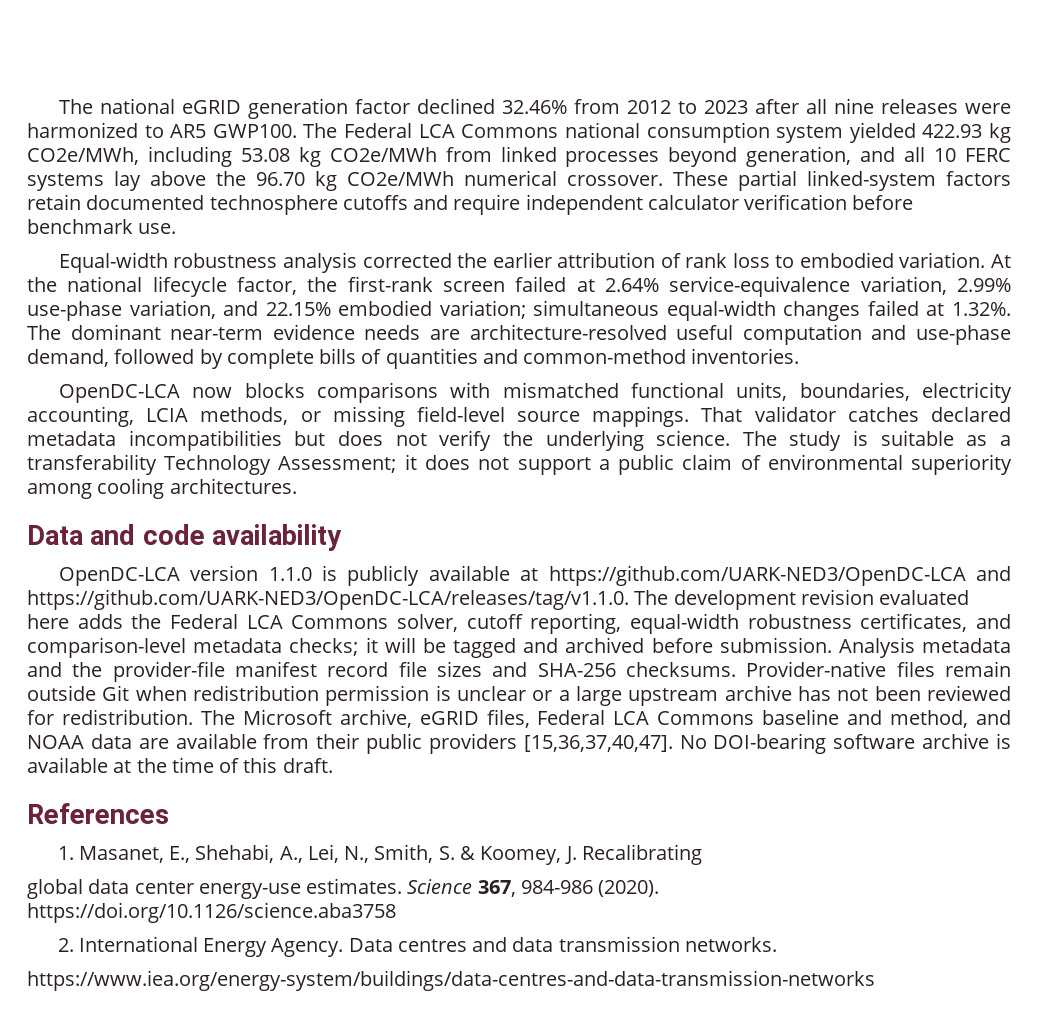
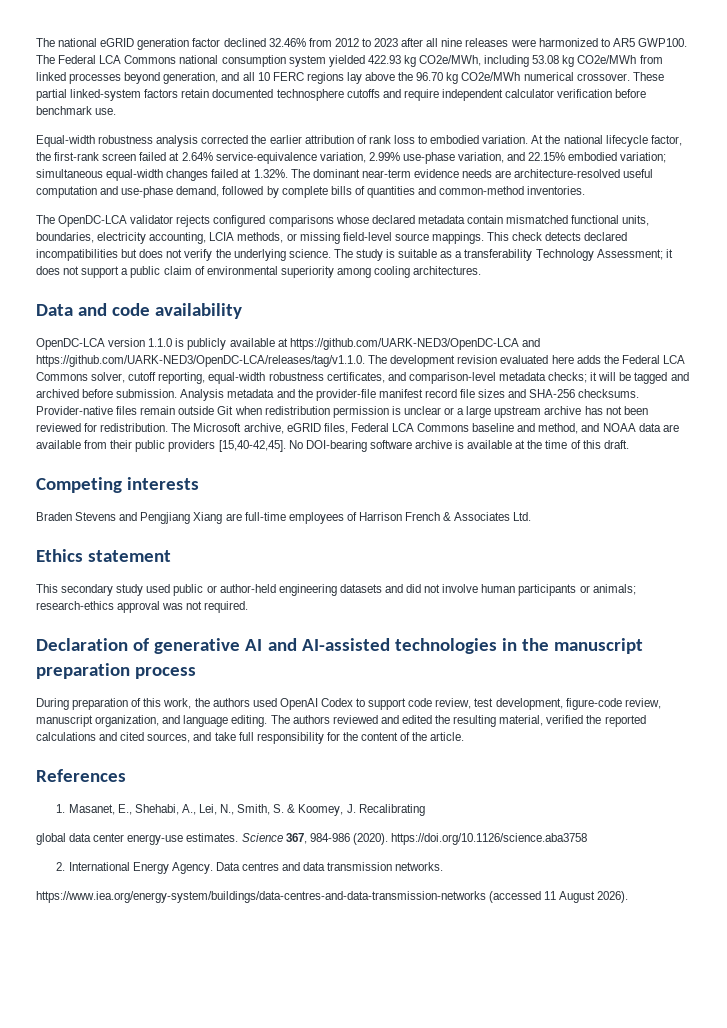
- The Federal LCA Commons national consumption system yielded 422.93 kg CO2e/MWh, including 53.08 kg CO2e/MWh from linked processes beyond generation, and all 10 FERC systems lay above the 96.70 kg CO2e/MWh numerical crossover.
+ The Federal LCA Commons national consumption system yielded 422.93 kg CO2e/MWh, including 53.08 kg CO2e/MWh from linked processes beyond generation, and all 10 FERC regions lay above the 96.70 kg CO2e/MWh numerical crossover.
- OpenDC-LCA now blocks comparisons with mismatched functional units, boundaries, electricity accounting, LCIA methods, or missing field-level source mappings.
+ The OpenDC-LCA validator rejects configured comparisons whose declared metadata contain mismatched functional units, boundaries, electricity accounting, LCIA methods, or missing field-level source mappings.
- That validator catches declared metadata incompatibilities but does not verify the underlying science.
+ This check detects declared incompatibilities but does not verify the underlying science.
- The Microsoft archive, eGRID files, Federal LCA Commons baseline and method, and NOAA data are available from their public providers [15,36,37,40,47].
+ The Microsoft archive, eGRID files, Federal LCA Commons baseline and method, and NOAA data are available from their public providers [15,40-42,45].
+ Competing interests
+ Braden Stevens and Pengjiang Xiang are full-time employees of Harrison French & Associates Ltd.
+ Ethics statement
+ This secondary study used public or author-held engineering datasets and did not involve human participants or animals; research-ethics approval was not required.
+ Declaration of generative AI and AI-assisted technologies in the manuscript preparation process
+ During preparation of this work, the authors used OpenAI Codex to support code review, test development, figure-code review, manuscript organization, and language editing. The authors reviewed and edited the resulting material, verified the reported calculations and cited sources, and take full responsibility for the content of the article.
- https://www.iea.org/energy-system/buildings/data-centres-and-data-transmission-networks
+ https://www.iea.org/energy-system/buildings/data-centres-and-data-transmission-networks (accessed 11 August 2026).

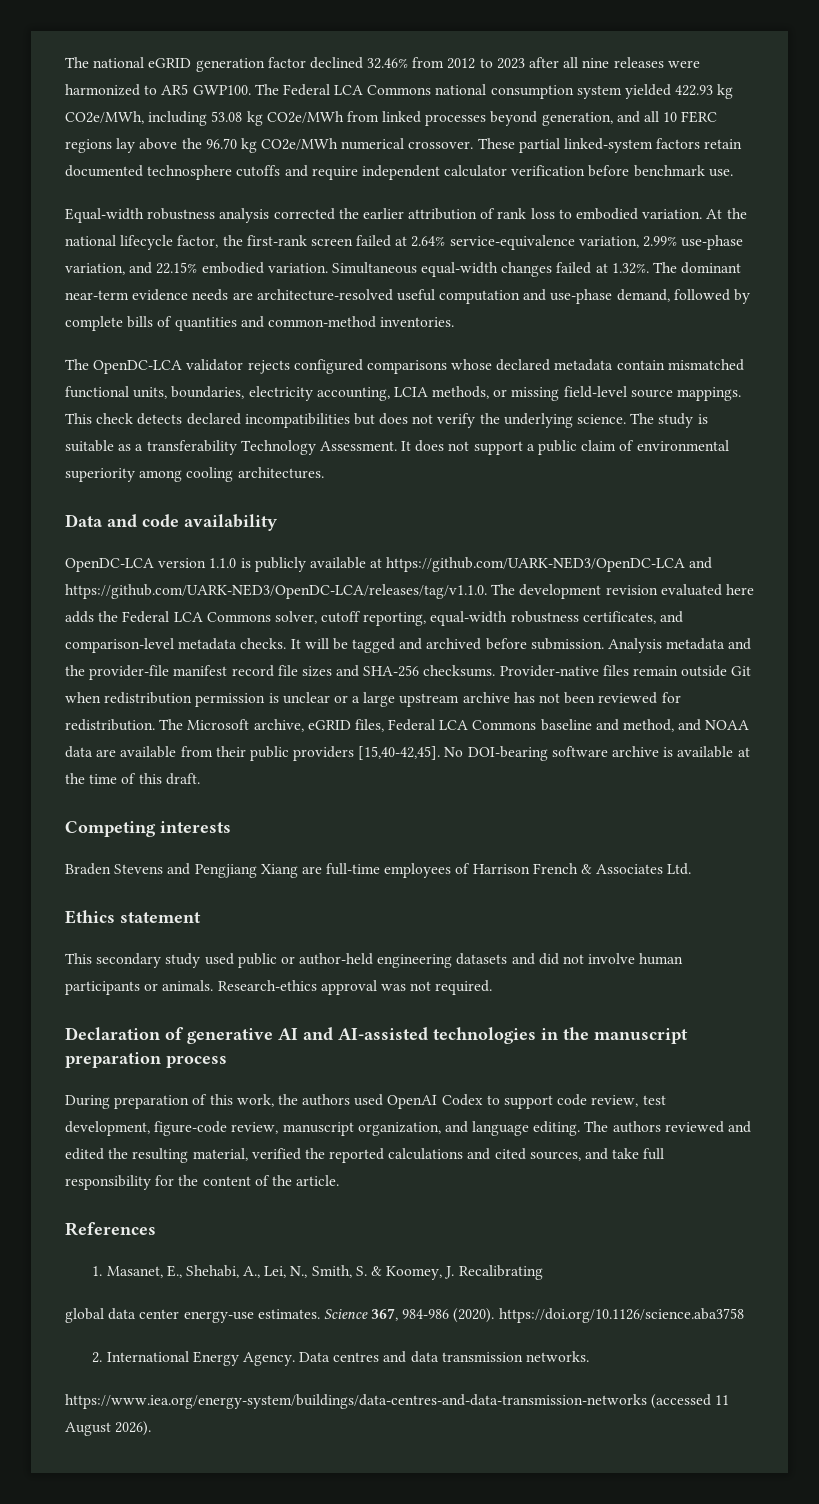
- At the national lifecycle factor, the first-rank screen failed at 2.64% service-equivalence variation, 2.99% use-phase variation, and 22.15% embodied variation; simultaneous equal-width changes failed at 1.32%. The dominant near-term evidence needs are architecture-resolved useful computation and use-phase demand, followed by complete bills of quantities and common-method inventories.
+ At the national lifecycle factor, the first-rank screen failed at 2.64% service-equivalence variation, 2.99% use-phase variation, and 22.15% embodied variation. Simultaneous equal-width changes failed at 1.32%. The dominant near-term evidence needs are architecture-resolved useful computation and use-phase demand, followed by complete bills of quantities and common-method inventories.
- The study is suitable as a transferability Technology Assessment; it does not support a public claim of environmental superiority among cooling architectures.
+ The study is suitable as a transferability Technology Assessment. It does not support a public claim of environmental superiority among cooling architectures.
- OpenDC-LCA version 1.1.0 is publicly available at https://github.com/UARK-NED3/OpenDC-LCA and https://github.com/UARK-NED3/OpenDC-LCA/releases/tag/v1.1.0. The development revision evaluated here adds the Federal LCA Commons solver, cutoff reporting, equal-width robustness certificates, and comparison-level metadata checks; it will be tagged and archived before submission.
+ OpenDC-LCA version 1.1.0 is publicly available at https://github.com/UARK-NED3/OpenDC-LCA and https://github.com/UARK-NED3/OpenDC-LCA/releases/tag/v1.1.0. The development revision evaluated here adds the Federal LCA Commons solver, cutoff reporting, equal-width robustness certificates, and comparison-level metadata checks. It will be tagged and archived before submission.
- This secondary study used public or author-held engineering datasets and did not involve human participants or animals; research-ethics approval was not required.
+ This secondary study used public or author-held engineering datasets and did not involve human participants or animals. Research-ethics approval was not required.

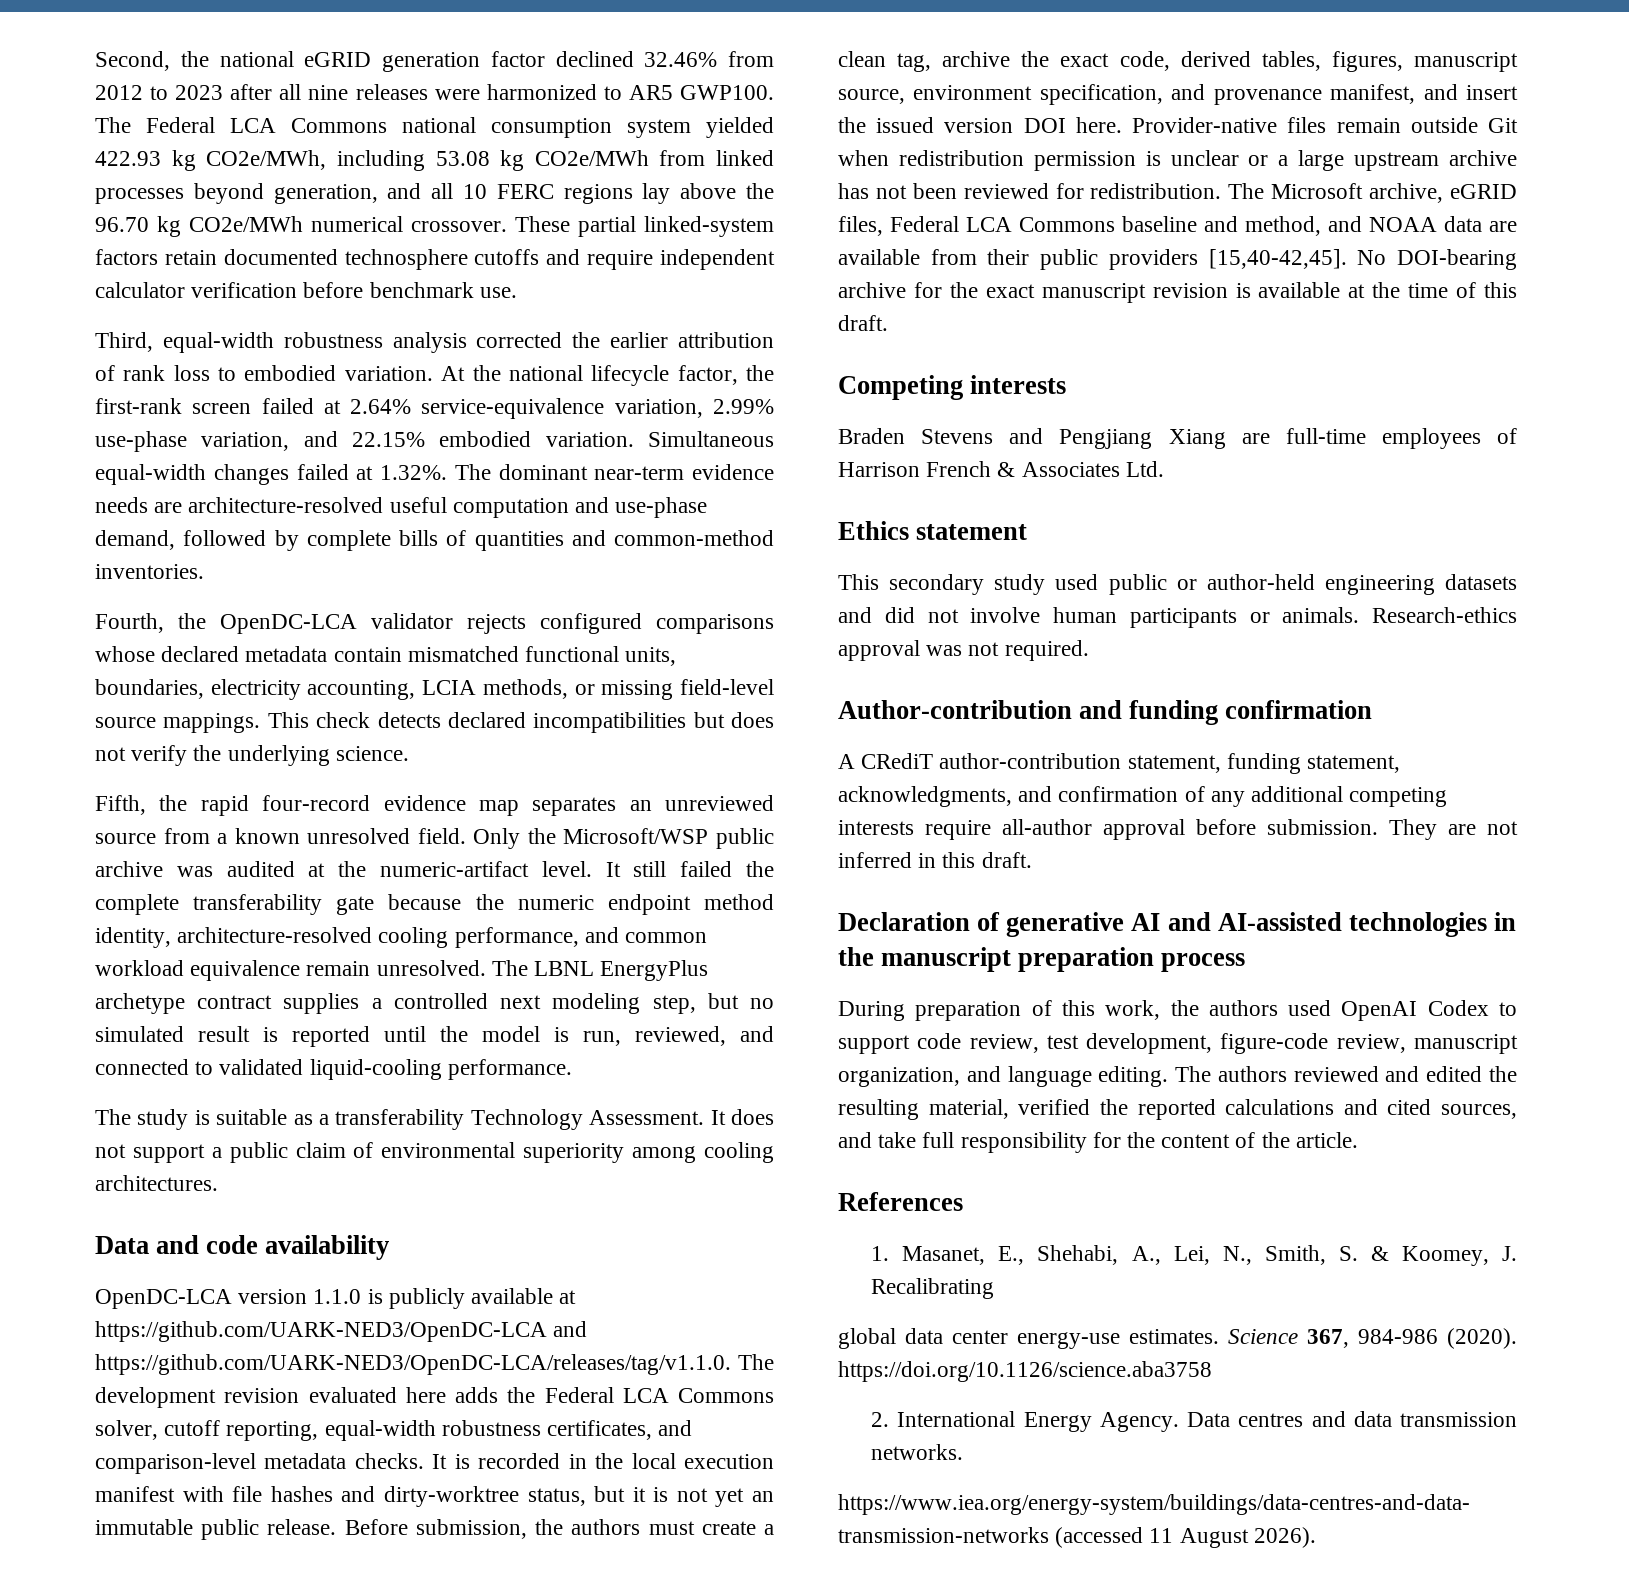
- The national eGRID generation factor declined 32.46% from 2012 to 2023 after all nine releases were harmonized to AR5 GWP100.
+ Second, the national eGRID generation factor declined 32.46% from 2012 to 2023 after all nine releases were harmonized to AR5 GWP100.
- Equal-width robustness analysis corrected the earlier attribution of rank loss to embodied variation.
+ Third, equal-width robustness analysis corrected the earlier attribution of rank loss to embodied variation.
- The OpenDC-LCA validator rejects configured comparisons whose declared metadata contain mismatched functional units, boundaries, electricity accounting, LCIA methods, or missing field-level source mappings.
+ Fourth, the OpenDC-LCA validator rejects configured comparisons whose declared metadata contain mismatched functional units, boundaries, electricity accounting, LCIA methods, or missing field-level source mappings.
- This check detects declared incompatibilities but does not verify the underlying science. The study is suitable as a transferability Technology Assessment.
+ This check detects declared incompatibilities but does not verify the underlying science.
+ Fifth, the rapid four-record evidence map separates an unreviewed source from a known unresolved field. Only the Microsoft/WSP public archive was audited at the numeric-artifact level. It still failed the complete transferability gate because the numeric endpoint method identity, architecture-resolved cooling performance, and common workload equivalence remain unresolved. The LBNL EnergyPlus archetype contract supplies a controlled next modeling step, but no simulated result is reported until the model is run, reviewed, and connected to validated liquid-cooling performance.
+ The study is suitable as a transferability Technology Assessment.
- It will be tagged and archived before submission. Analysis metadata and the provider-file manifest record file sizes and SHA-256 checksums.
+ It is recorded in the local execution manifest with file hashes and dirty-worktree status, but it is not yet an immutable public release. Before submission, the authors must create a clean tag, archive the exact code, derived tables, figures, manuscript source, environment specification, and provenance manifest, and insert the issued version DOI here.
- No DOI-bearing software archive is available at the time of this draft.
+ No DOI-bearing archive for the exact manuscript revision is available at the time of this draft.
+ Author-contribution and funding confirmation
+ A CRediT author-contribution statement, funding statement, acknowledgments, and confirmation of any additional competing interests require all-author approval before submission. They are not inferred in this draft.

